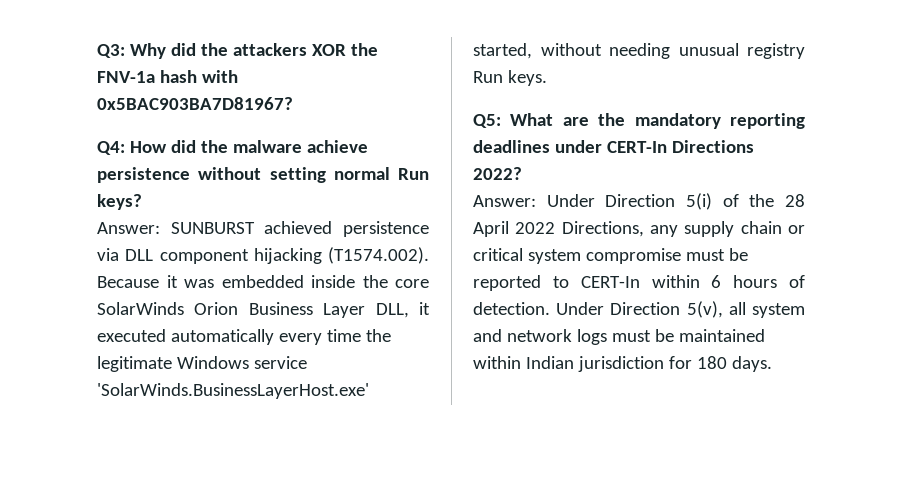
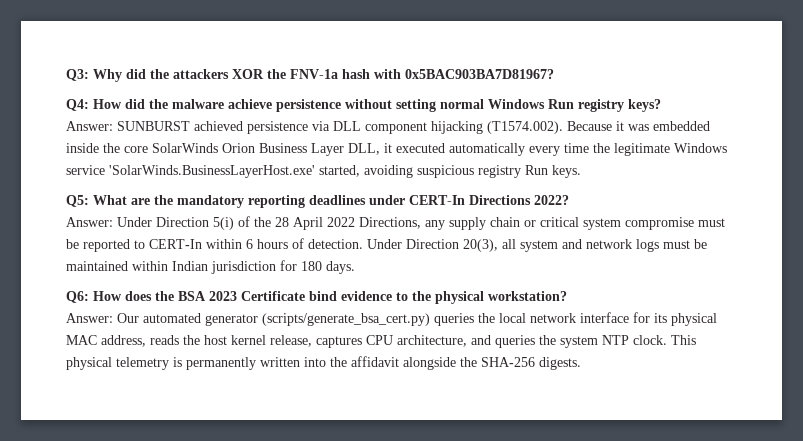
- Q4: How did the malware achieve persistence without setting normal Run keys?
+ Q4: How did the malware achieve persistence without setting normal Windows Run registry keys?
- Answer: SUNBURST achieved persistence via DLL component hijacking (T1574.002). Because it was embedded inside the core SolarWinds Orion Business Layer DLL, it executed automatically every time the legitimate Windows service 'SolarWinds.BusinessLayerHost.exe' started, without needing unusual registry Run keys.
+ Answer: SUNBURST achieved persistence via DLL component hijacking (T1574.002). Because it was embedded inside the core SolarWinds Orion Business Layer DLL, it executed automatically every time the legitimate Windows service 'SolarWinds.BusinessLayerHost.exe' started, avoiding suspicious registry Run keys.
- Under Direction 5(v), all system and network logs must be maintained within Indian jurisdiction for 180 days.
+ Under Direction 20(3), all system and network logs must be maintained within Indian jurisdiction for 180 days.
+ Q6: How does the BSA 2023 Certificate bind evidence to the physical workstation?
+ Answer: Our automated generator (scripts/generate_bsa_cert.py) queries the local network interface for its physical MAC address, reads the host kernel release, captures CPU architecture, and queries the system NTP clock. This physical telemetry is permanently written into the affidavit alongside the SHA-256 digests.

